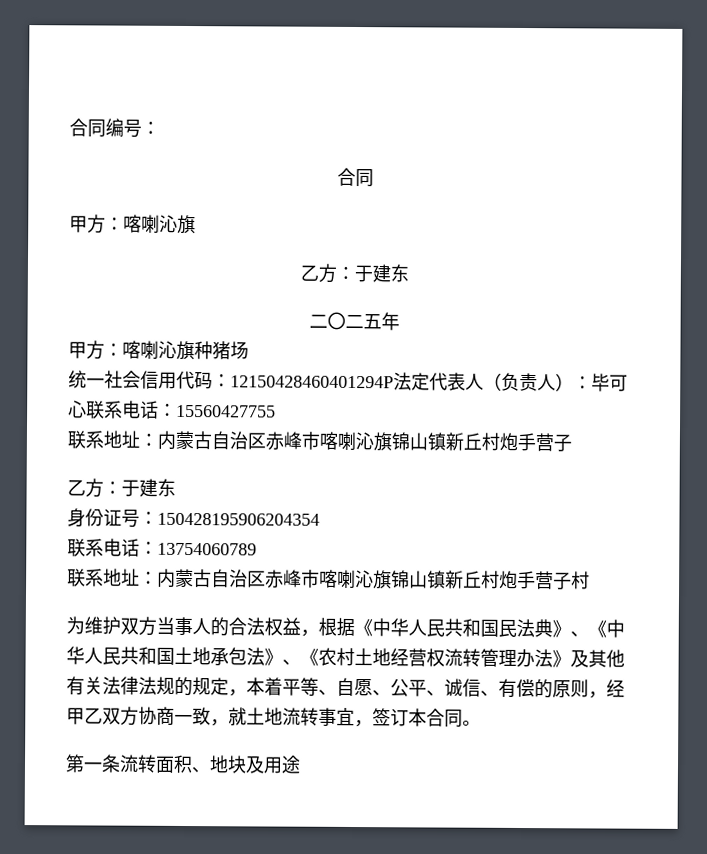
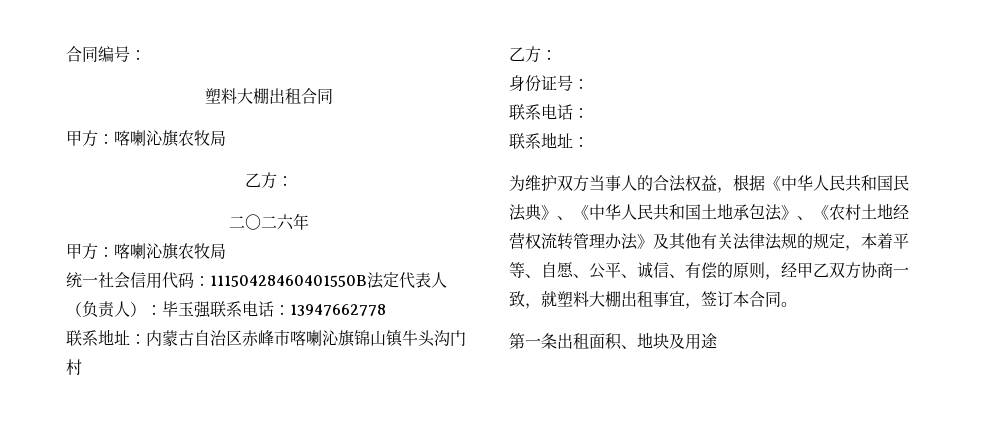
  合同编号：
- 合同
- 甲方：喀喇沁旗
- 乙方：于建东
+ 塑料大棚出租合同
+ 甲方：喀喇沁旗农牧局
+ 乙方：
- 二〇二五年
- 甲方：喀喇沁旗种猪场
+ 二〇二六年
+ 甲方：喀喇沁旗农牧局
- 统一社会信用代码：12150428460401294P法定代表人（负责人）：毕可心联系电话：15560427755
- 联系地址：内蒙古自治区赤峰市喀喇沁旗锦山镇新丘村炮手营子
- 乙方：于建东
+ 统一社会信用代码：11150428460401550B法定代表人（负责人）：毕玉强联系电话：13947662778
+ 联系地址：内蒙古自治区赤峰市喀喇沁旗锦山镇牛头沟门村
+ 乙方：
- 身份证号：150428195906204354
- 联系电话：13754060789
- 联系地址：内蒙古自治区赤峰市喀喇沁旗锦山镇新丘村炮手营子村
+ 身份证号：
+ 联系电话：
+ 联系地址：
- 为维护双方当事人的合法权益，根据《中华人民共和国民法典》、《中华人民共和国土地承包法》、《农村土地经营权流转管理办法》及其他有关法律法规的规定，本着平等、自愿、公平、诚信、有偿的原则，经甲乙双方协商一致，就土地流转事宜，签订本合同。
+ 为维护双方当事人的合法权益，根据《中华人民共和国民法典》、《中华人民共和国土地承包法》、《农村土地经营权流转管理办法》及其他有关法律法规的规定，本着平等、自愿、公平、诚信、有偿的原则，经甲乙双方协商一致，就塑料大棚出租事宜，签订本合同。
- 第一条流转面积、地块及用途
+ 第一条出租面积、地块及用途

